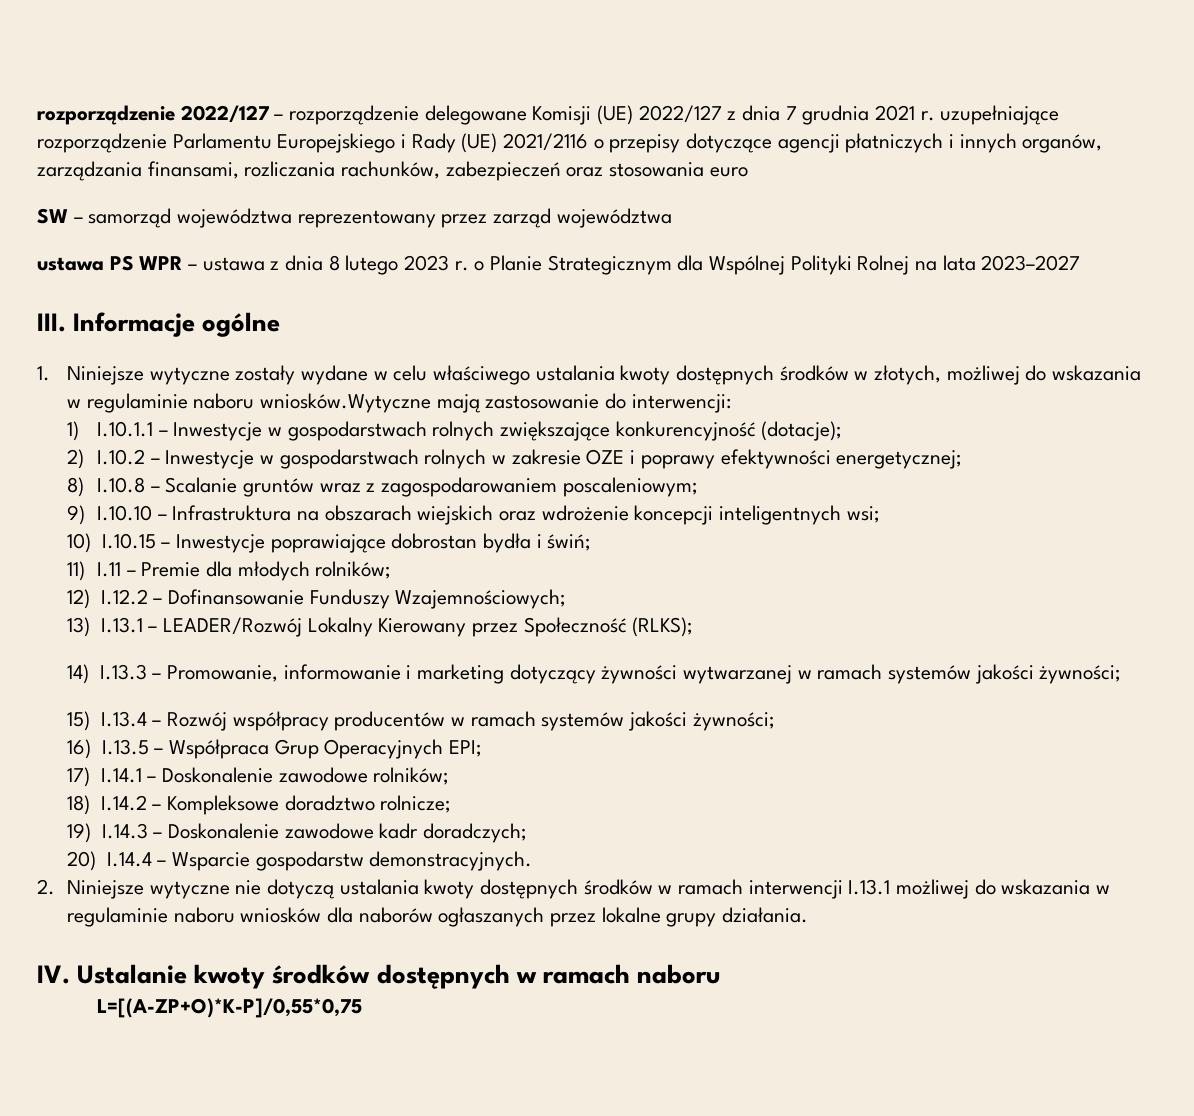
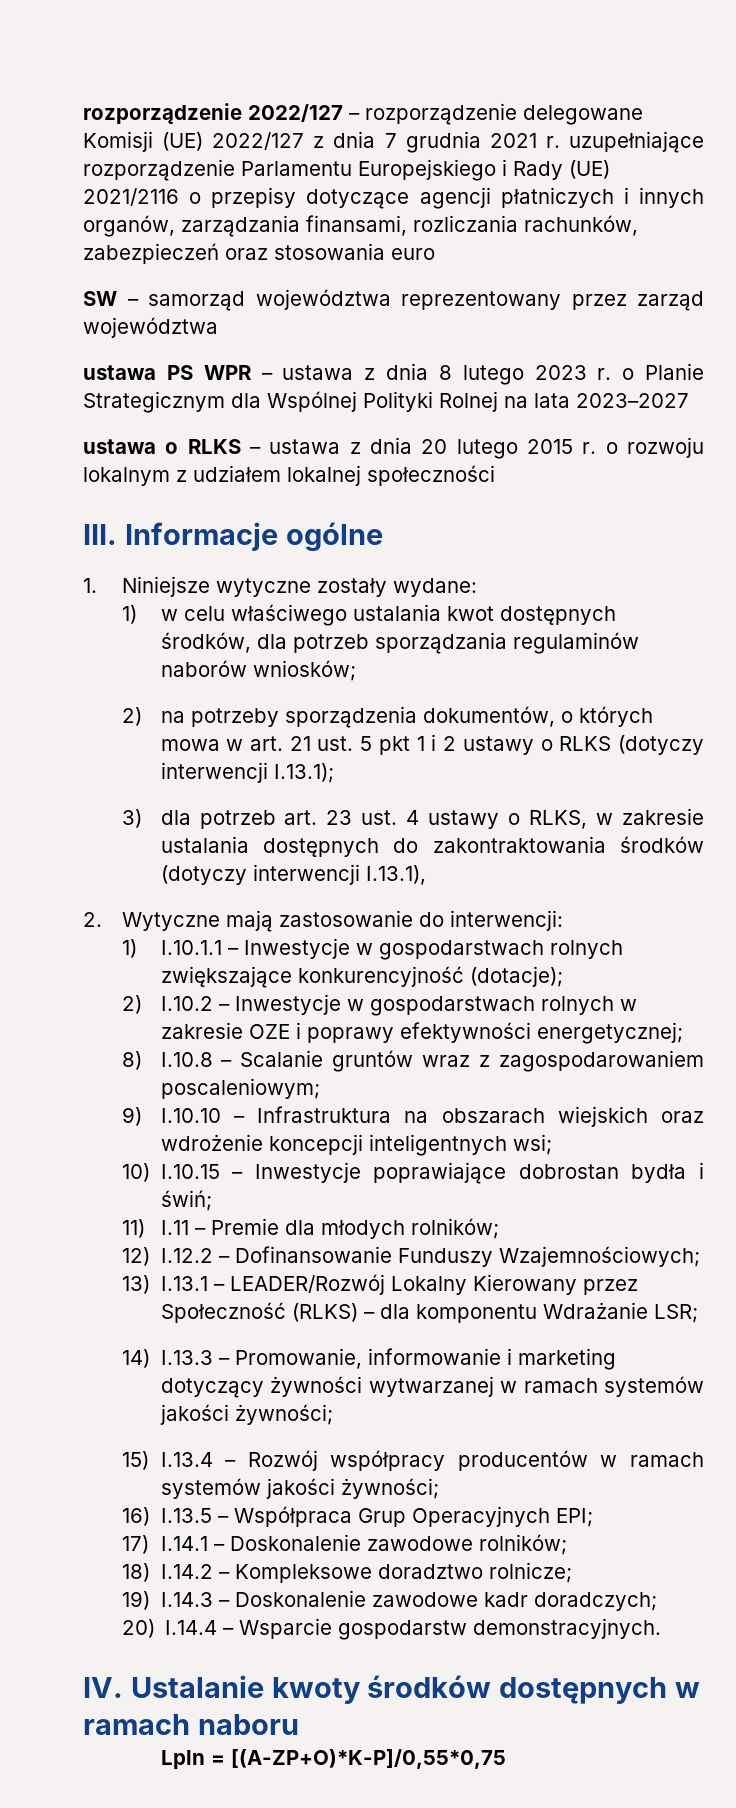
+ ustawa o RLKS – ustawa z dnia 20 lutego 2015 r. o rozwoju lokalnym z udziałem lokalnej społeczności
- 1. Niniejsze wytyczne zostały wydane w celu właściwego ustalania kwoty dostępnych środków w złotych, możliwej do wskazania w regulaminie naboru wniosków.Wytyczne mają zastosowanie do interwencji:
+ 1. Niniejsze wytyczne zostały wydane:
+ 1) w celu właściwego ustalania kwot dostępnych środków, dla potrzeb sporządzania regulaminów naborów wniosków;
+ 2) na potrzeby sporządzenia dokumentów, o których mowa w art. 21 ust. 5 pkt 1 i 2 ustawy o RLKS (dotyczy interwencji I.13.1);
+ 3) dla potrzeb art. 23 ust. 4 ustawy o RLKS, w zakresie ustalania dostępnych do zakontraktowania środków (dotyczy interwencji I.13.1),
+ 2. Wytyczne mają zastosowanie do interwencji:
- 13) I.13.1 – LEADER/Rozwój Lokalny Kierowany przez Społeczność (RLKS);
+ 13) I.13.1 – LEADER/Rozwój Lokalny Kierowany przez Społeczność (RLKS) – dla komponentu Wdrażanie LSR;
- 2. Niniejsze wytyczne nie dotyczą ustalania kwoty dostępnych środków w ramach interwencji I.13.1 możliwej do wskazania w regulaminie naboru wniosków dla naborów ogłaszanych przez lokalne grupy działania.
- L=[(A-ZP+O)*K-P]/0,55*0,75
+ Lpln = [(A-ZP+O)*K-P]/0,55*0,75

